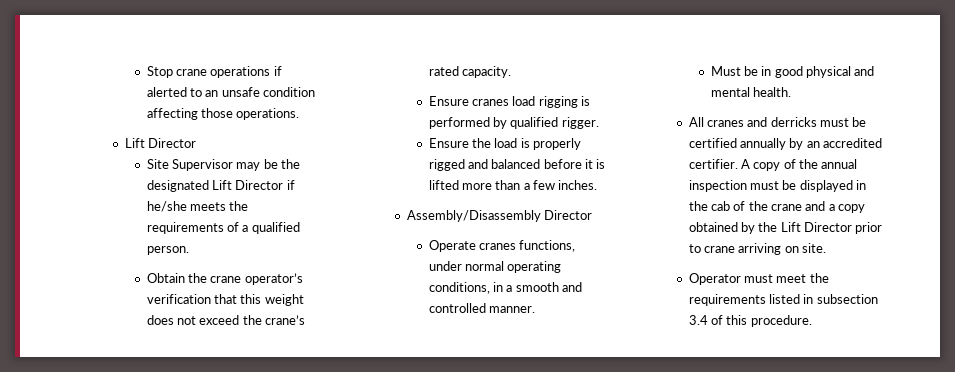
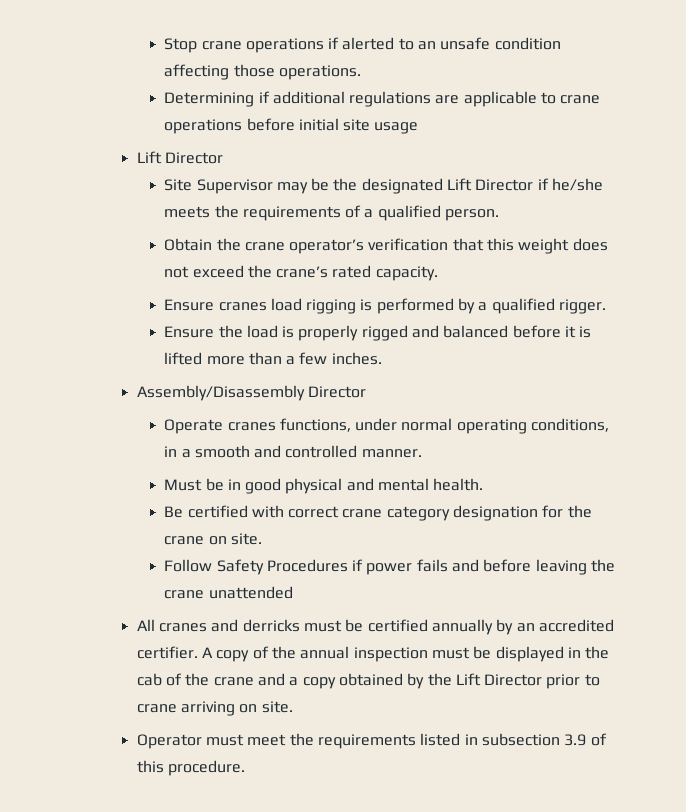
+ Determining if additional regulations are applicable to crane operations before initial site usage
- Ensure cranes load rigging is performed by qualified rigger.
+ Ensure cranes load rigging is performed by a qualified rigger.
+ Be certified with correct crane category designation for the crane on site.
+ Follow Safety Procedures if power fails and before leaving the crane unattended
- Operator must meet the requirements listed in subsection 3.4 of this procedure.
+ Operator must meet the requirements listed in subsection 3.9 of this procedure.

